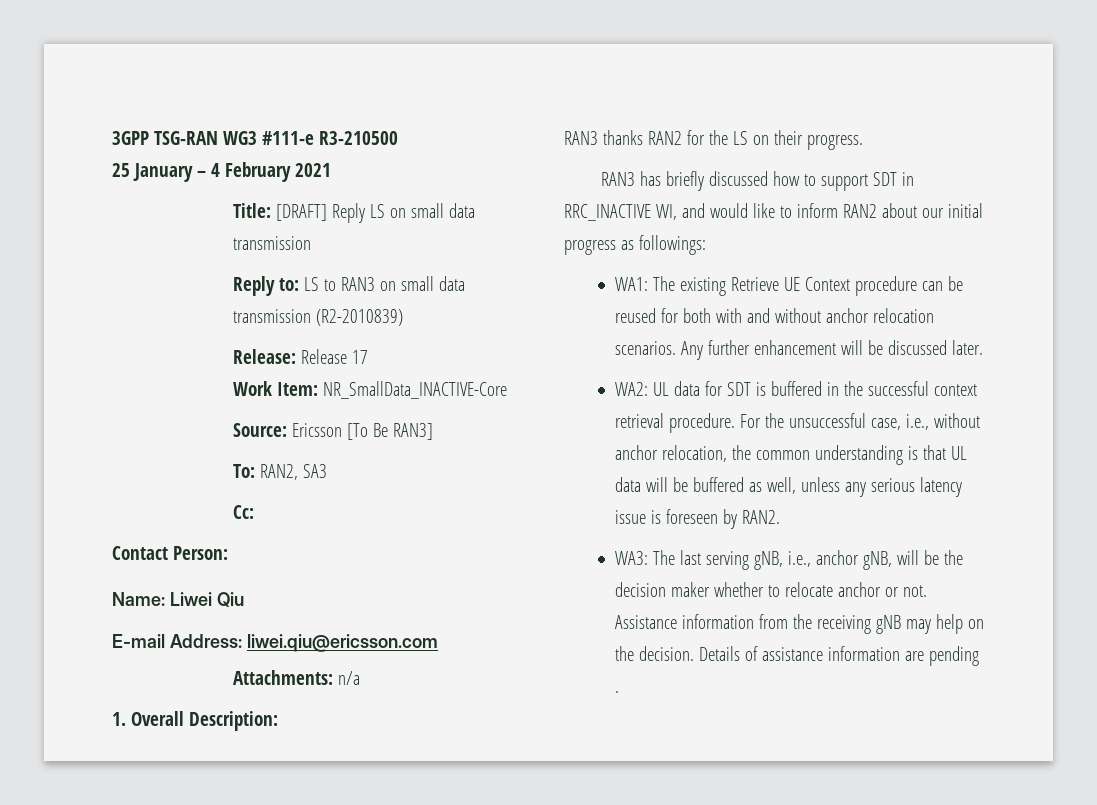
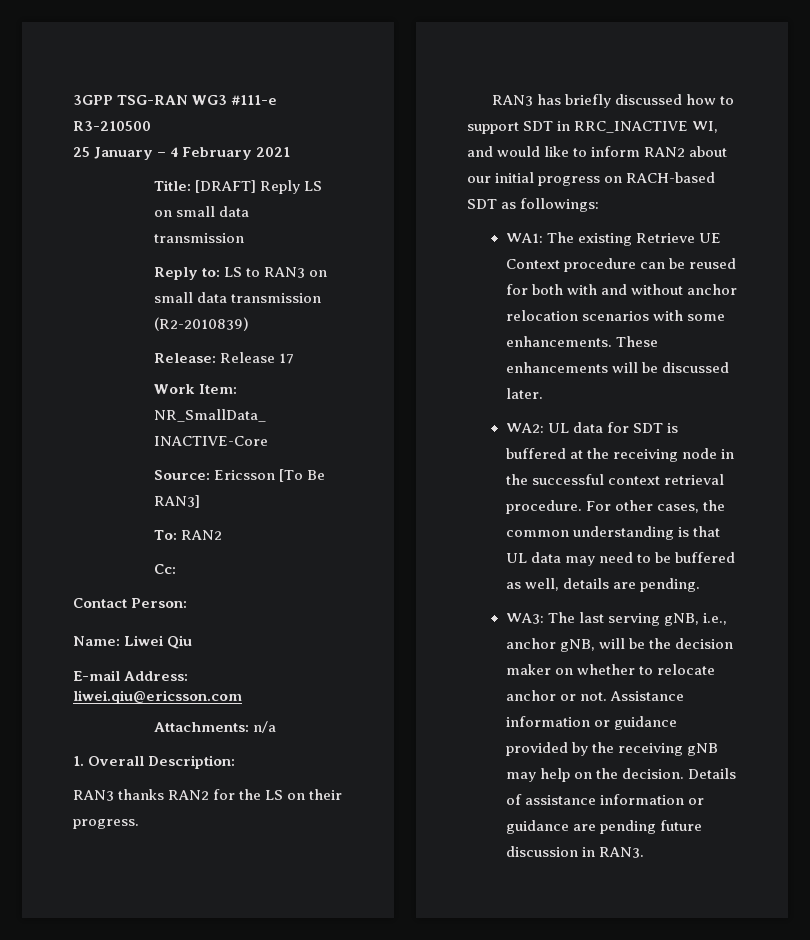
- To: RAN2, SA3
+ To: RAN2
- RAN3 has briefly discussed how to support SDT in RRC_INACTIVE WI, and would like to inform RAN2 about our initial progress as followings:
+ RAN3 has briefly discussed how to support SDT in RRC_INACTIVE WI, and would like to inform RAN2 about our initial progress on RACH-based SDT as followings:
- WA1: The existing Retrieve UE Context procedure can be reused for both with and without anchor relocation scenarios. Any further enhancement will be discussed later.
+ WA1: The existing Retrieve UE Context procedure can be reused for both with and without anchor relocation scenarios with some enhancements. These enhancements will be discussed later.
- WA2: UL data for SDT is buffered in the successful context retrieval procedure.
+ WA2: UL data for SDT is buffered at the receiving node in the successful context retrieval procedure.
- For the unsuccessful case, i.e., without anchor relocation, the common understanding is that UL data will be buffered as well, unless any serious latency issue is foreseen by RAN2.
+ For other cases, the common understanding is that UL data may need to be buffered as well, details are pending.
- WA3: The last serving gNB, i.e., anchor gNB, will be the decision maker whether to relocate anchor or not.
+ WA3: The last serving gNB, i.e., anchor gNB, will be the decision maker on whether to relocate anchor or not.
- Assistance information from the receiving gNB may help on the decision.
+ Assistance information or guidance provided by the receiving gNB may help on the decision.
- Details of assistance information are pending .
+ Details of assistance information or guidance are pending future discussion in RAN3.

